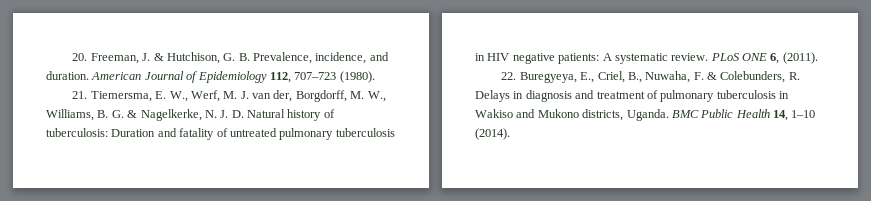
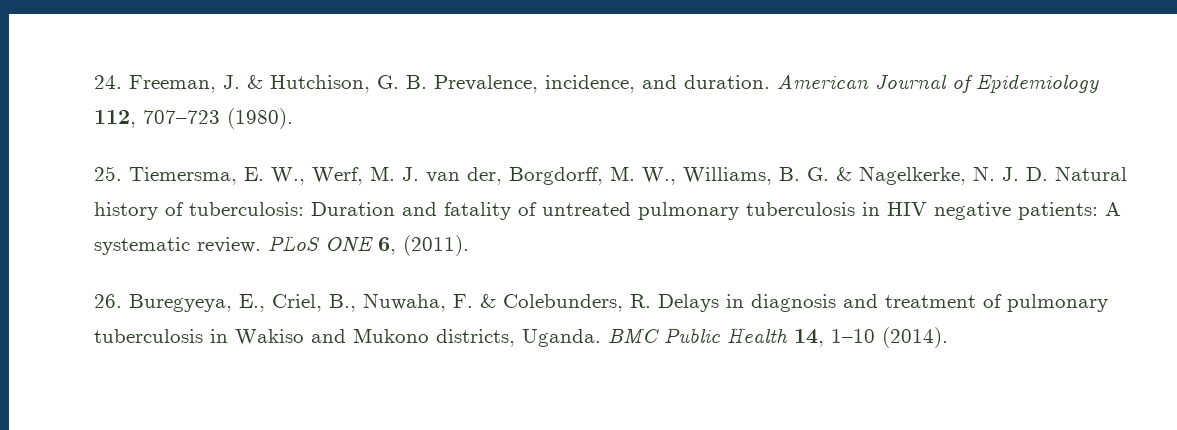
- 20. Freeman, J. & Hutchison, G. B. Prevalence, incidence, and duration.
+ 24. Freeman, J. & Hutchison, G. B. Prevalence, incidence, and duration.
- 21. Tiemersma, E. W., Werf, M. J. van der, Borgdorff, M. W., Williams, B. G. & Nagelkerke, N. J. D. Natural history of tuberculosis: Duration and fatality of untreated pulmonary tuberculosis in HIV negative patients: A systematic review.
+ 25. Tiemersma, E. W., Werf, M. J. van der, Borgdorff, M. W., Williams, B. G. & Nagelkerke, N. J. D. Natural history of tuberculosis: Duration and fatality of untreated pulmonary tuberculosis in HIV negative patients: A systematic review.
- 22. Buregyeya, E., Criel, B., Nuwaha, F. & Colebunders, R. Delays in diagnosis and treatment of pulmonary tuberculosis in Wakiso and Mukono districts, Uganda.
+ 26. Buregyeya, E., Criel, B., Nuwaha, F. & Colebunders, R. Delays in diagnosis and treatment of pulmonary tuberculosis in Wakiso and Mukono districts, Uganda.

